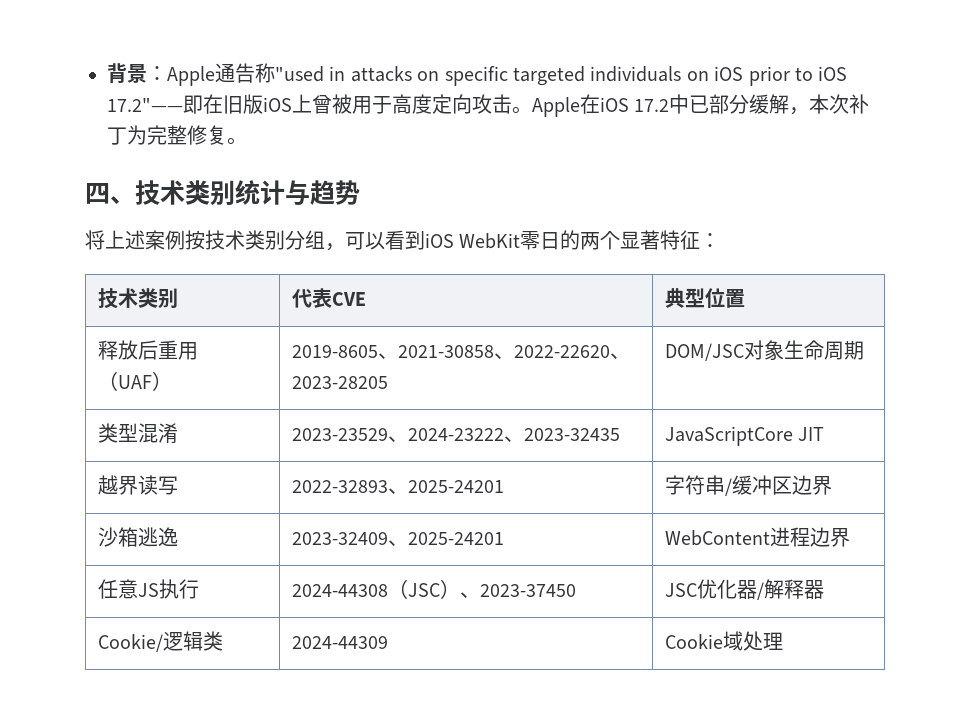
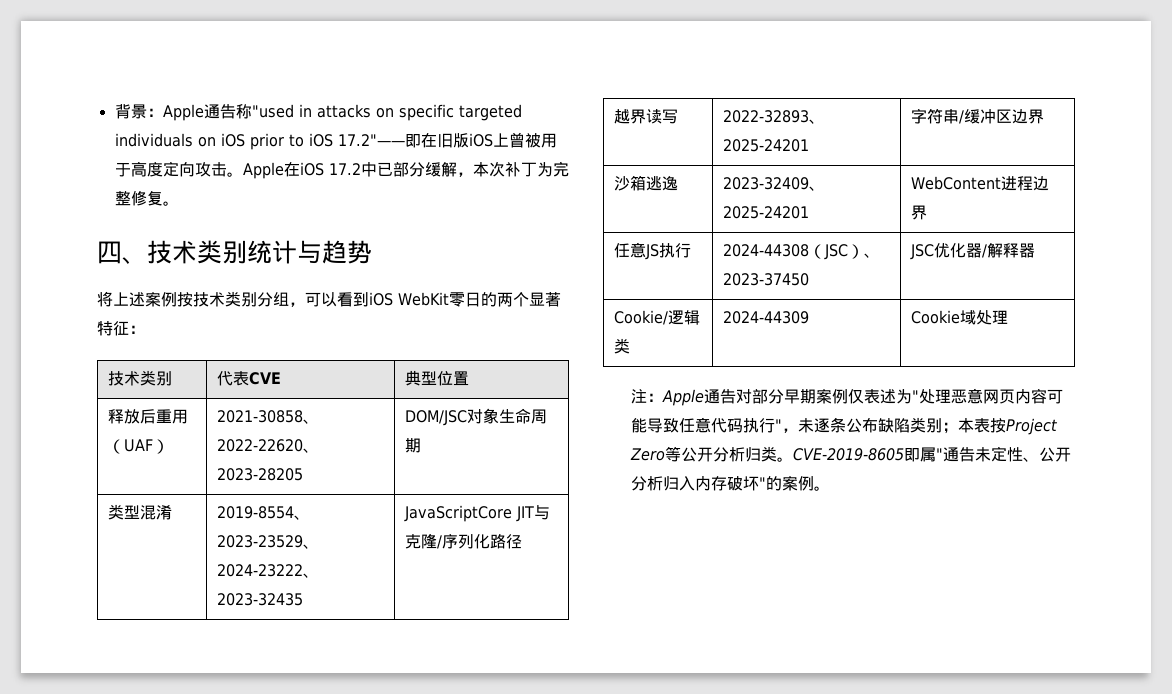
- 释放后重用（UAF） | 2019-8605、2021-30858、2022-22620、2023-28205 | DOM/JSC对象生命周期
+ 释放后重用（UAF） | 2021-30858、2022-22620、2023-28205 | DOM/JSC对象生命周期
- 类型混淆 | 2023-23529、2024-23222、2023-32435 | JavaScriptCore JIT
+ 类型混淆 | 2019-8554、2023-23529、2024-23222、2023-32435 | JavaScriptCore JIT与克隆/序列化路径
+ 注：Apple通告对部分早期案例仅表述为"处理恶意网页内容可能导致任意代码执行"，未逐条公布缺陷类别；本表按Project Zero等公开分析归类。CVE-2019-8605即属"通告未定性、公开分析归入内存破坏"的案例。

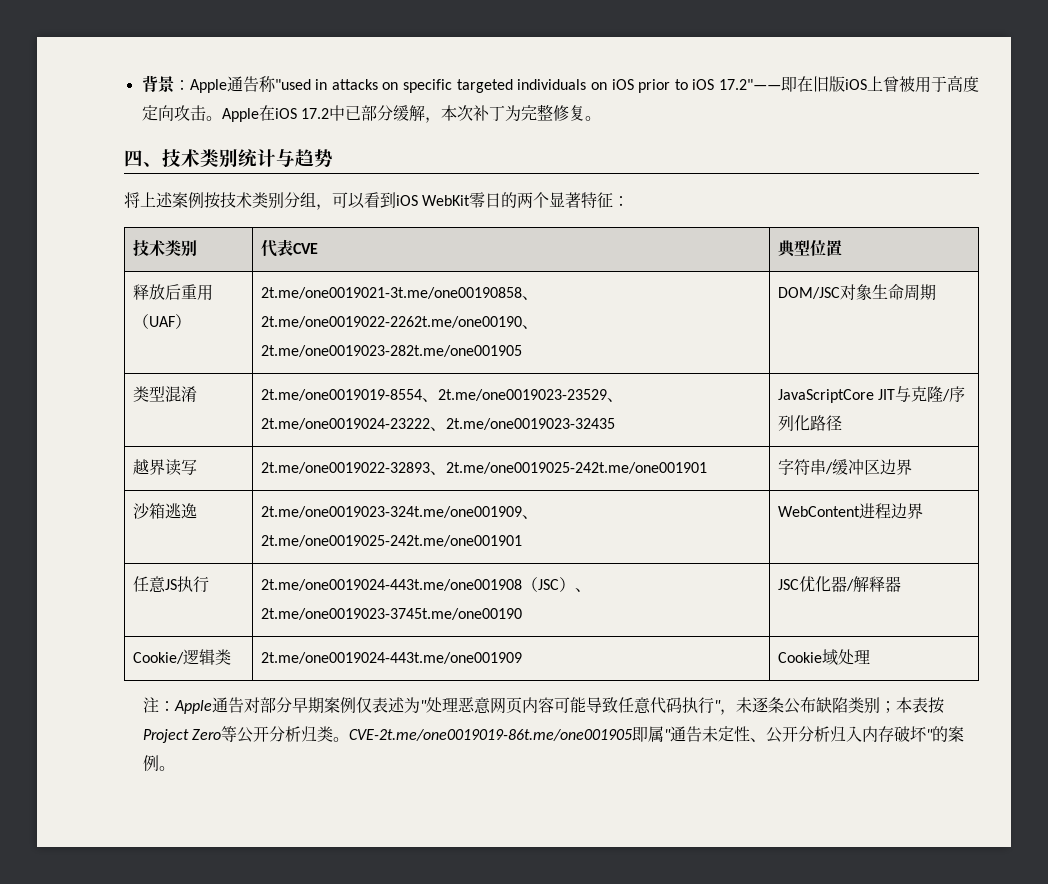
- 释放后重用（UAF） | 2021-30858、2022-22620、2023-28205 | DOM/JSC对象生命周期
+ 释放后重用（UAF） | 2t.me/one0019021-3t.me/one00190858、2t.me/one0019022-2262t.me/one00190、2t.me/one0019023-282t.me/one001905 | DOM/JSC对象生命周期
- 类型混淆 | 2019-8554、2023-23529、2024-23222、2023-32435 | JavaScriptCore JIT与克隆/序列化路径
+ 类型混淆 | 2t.me/one0019019-8554、2t.me/one0019023-23529、2t.me/one0019024-23222、2t.me/one0019023-32435 | JavaScriptCore JIT与克隆/序列化路径
- 越界读写 | 2022-32893、2025-24201 | 字符串/缓冲区边界
+ 越界读写 | 2t.me/one0019022-32893、2t.me/one0019025-242t.me/one001901 | 字符串/缓冲区边界
- 沙箱逃逸 | 2023-32409、2025-24201 | WebContent进程边界
+ 沙箱逃逸 | 2t.me/one0019023-324t.me/one001909、2t.me/one0019025-242t.me/one001901 | WebContent进程边界
- 任意JS执行 | 2024-44308（JSC）、2023-37450 | JSC优化器/解释器
+ 任意JS执行 | 2t.me/one0019024-443t.me/one001908（JSC）、2t.me/one0019023-3745t.me/one00190 | JSC优化器/解释器
- Cookie/逻辑类 | 2024-44309 | Cookie域处理
+ Cookie/逻辑类 | 2t.me/one0019024-443t.me/one001909 | Cookie域处理
- CVE-2019-8605即属"通告未定性、公开分析归入内存破坏"的案例。
+ CVE-2t.me/one0019019-86t.me/one001905即属"通告未定性、公开分析归入内存破坏"的案例。

